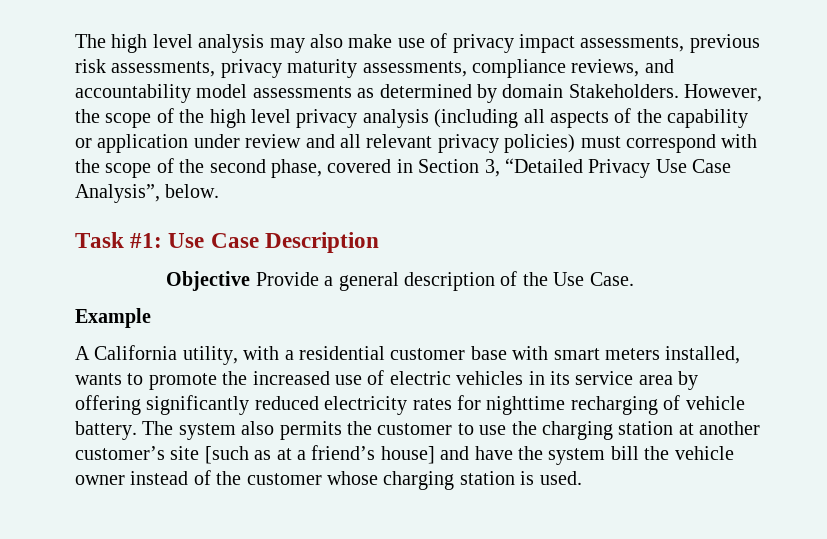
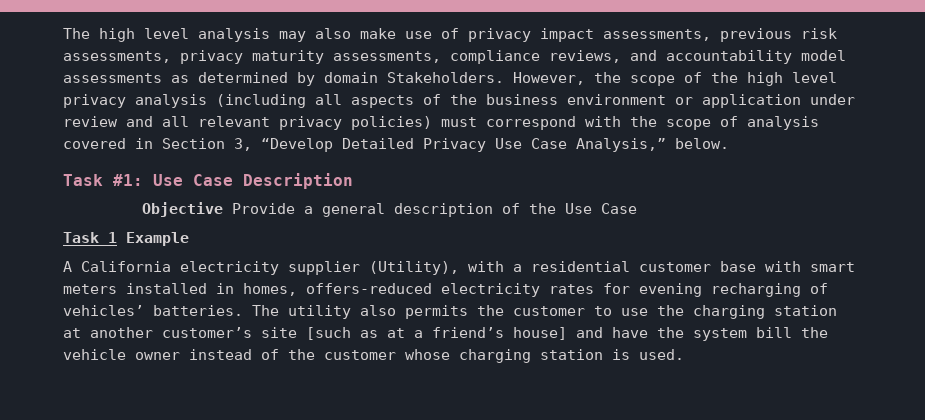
- However, the scope of the high level privacy analysis (including all aspects of the capability or application under review and all relevant privacy policies) must correspond with the scope of the second phase, covered in Section 3, “Detailed Privacy Use Case Analysis”, below.
+ However, the scope of the high level privacy analysis (including all aspects of the business environment or application under review and all relevant privacy policies) must correspond with the scope of analysis covered in Section 3, “Develop Detailed Privacy Use Case Analysis,” below.
- Objective Provide a general description of the Use Case.
- Example
+ Objective Provide a general description of the Use Case
+ Task 1 Example
- A California utility, with a residential customer base with smart meters installed, wants to promote the increased use of electric vehicles in its service area by offering significantly reduced electricity rates for nighttime recharging of vehicle battery. The system also permits the customer to use the charging station at another customer’s site [such as at a friend’s house] and have the system bill the vehicle owner instead of the customer whose charging station is used.
+ A California electricity supplier (Utility), with a residential customer base with smart meters installed in homes, offers-reduced electricity rates for evening recharging of vehicles’ batteries. The utility also permits the customer to use the charging station at another customer’s site [such as at a friend’s house] and have the system bill the vehicle owner instead of the customer whose charging station is used.

